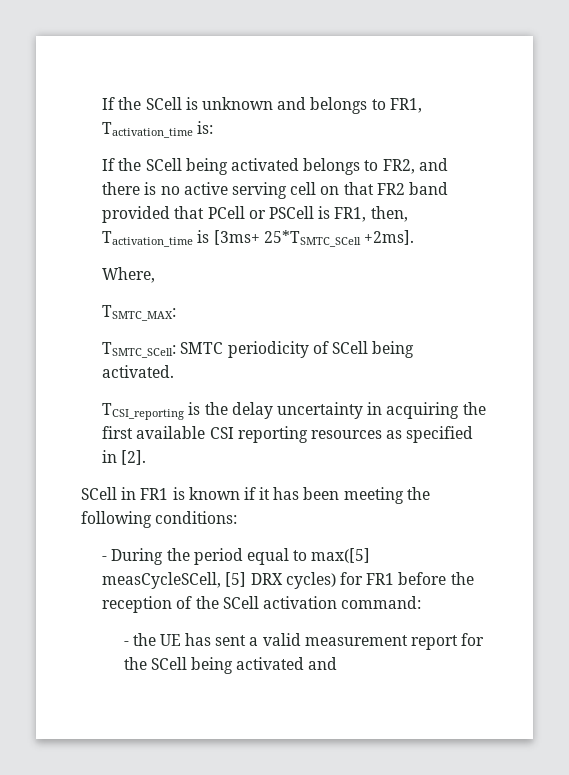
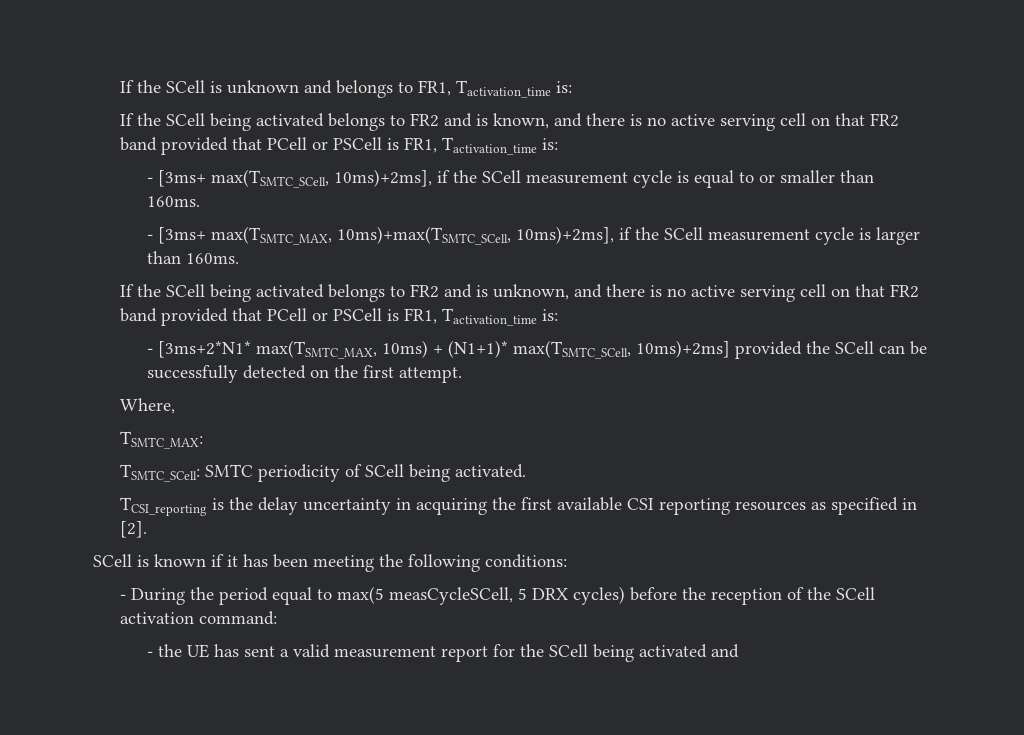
- If the SCell being activated belongs to FR2, and there is no active serving cell on that FR2 band provided that PCell or PSCell is FR1, then, Tactivation_time is [3ms+ 25*TSMTC_SCell +2ms].
+ If the SCell being activated belongs to FR2 and is known, and there is no active serving cell on that FR2 band provided that PCell or PSCell is FR1, Tactivation_time is:
+ - [3ms+ max(TSMTC_SCell, 10ms)+2ms], if the SCell measurement cycle is equal to or smaller than 160ms.
+ - [3ms+ max(TSMTC_MAX, 10ms)+max(TSMTC_SCell, 10ms)+2ms], if the SCell measurement cycle is larger than 160ms.
+ If the SCell being activated belongs to FR2 and is unknown, and there is no active serving cell on that FR2 band provided that PCell or PSCell is FR1, Tactivation_time is:
+ - [3ms+2*N1* max(TSMTC_MAX, 10ms) + (N1+1)* max(TSMTC_SCell, 10ms)+2ms] provided the SCell can be successfully detected on the first attempt.
- SCell in FR1 is known if it has been meeting the following conditions:
+ SCell is known if it has been meeting the following conditions:
- - During the period equal to max([5] measCycleSCell, [5] DRX cycles) for FR1 before the reception of the SCell activation command:
+ - During the period equal to max(5 measCycleSCell, 5 DRX cycles) before the reception of the SCell activation command:

